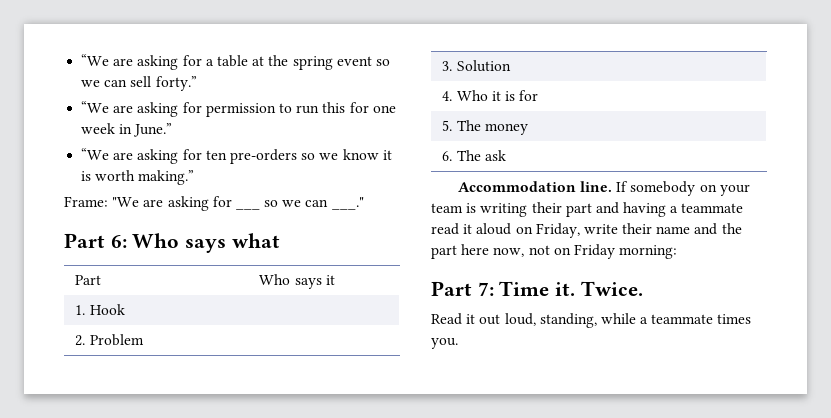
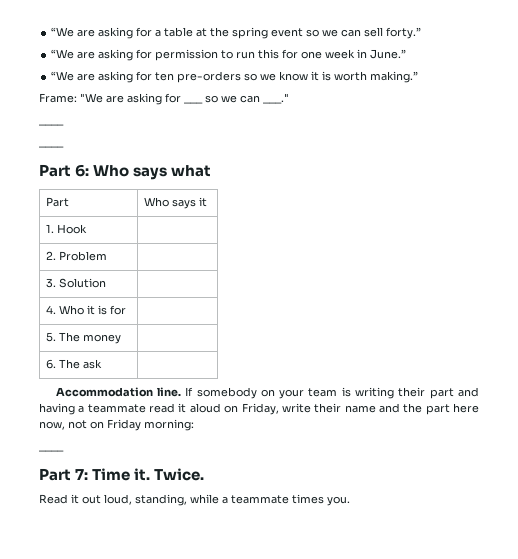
  Frame: "We are asking for ___ so we can ___."
+ ____
+ ____
  If somebody on your team is writing their part and having a teammate read it aloud on Friday, write their name and the part here now, not on Friday morning:
+ ____

